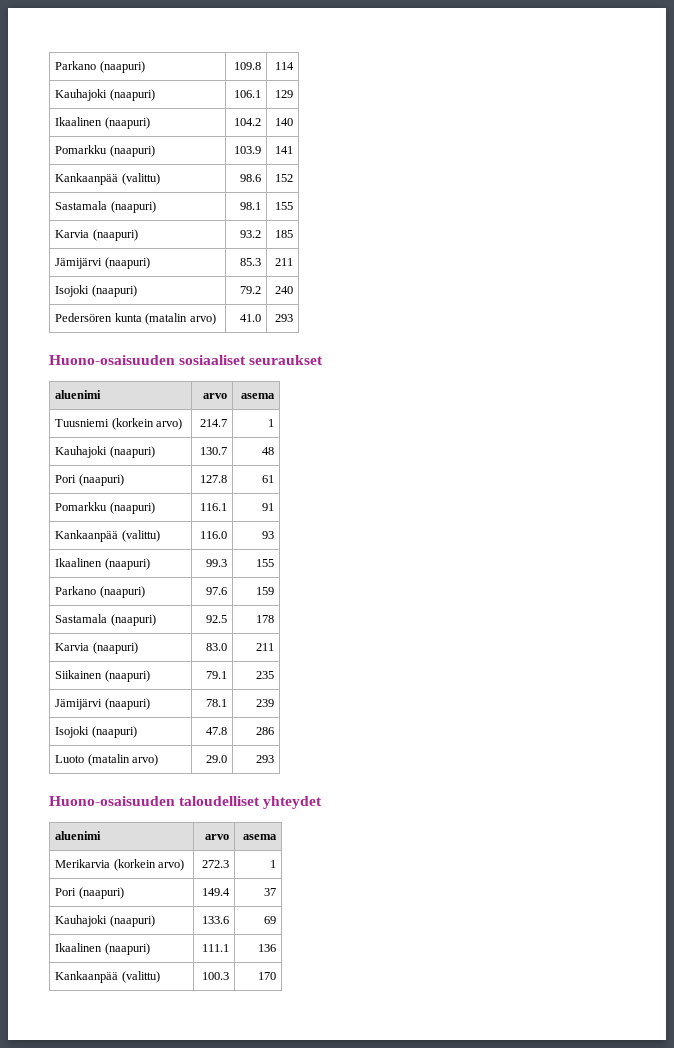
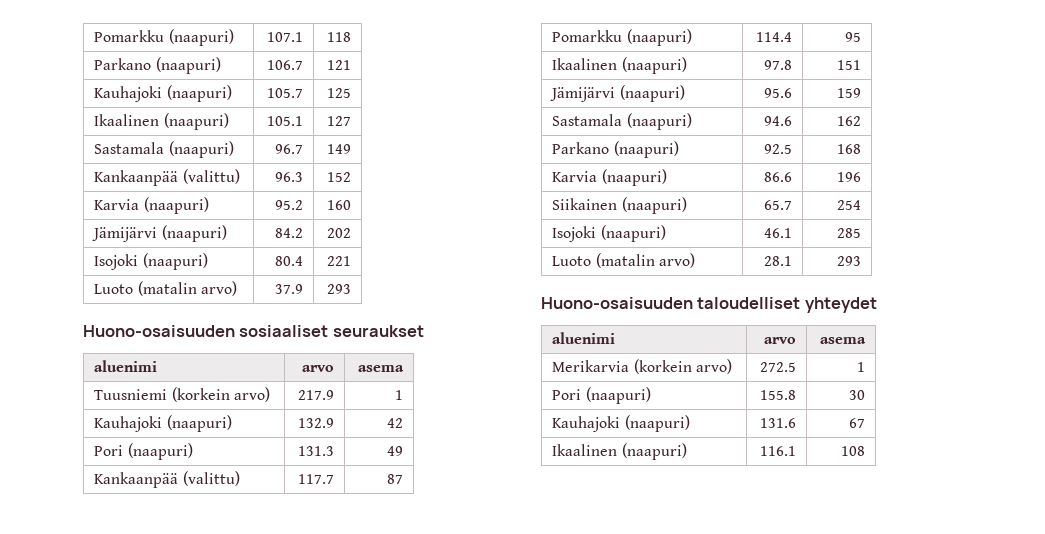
- Parkano (naapuri) | 109.8 | 114
- Kauhajoki (naapuri) | 106.1 | 129
- Ikaalinen (naapuri) | 104.2 | 140
- Pomarkku (naapuri) | 103.9 | 141
- Kankaanpää (valittu) | 98.6 | 152
+ Pomarkku (naapuri) | 107.1 | 118
+ Parkano (naapuri) | 106.7 | 121
+ Kauhajoki (naapuri) | 105.7 | 125
+ Ikaalinen (naapuri) | 105.1 | 127
+ Sastamala (naapuri) | 96.7 | 149
+ Kankaanpää (valittu) | 96.3 | 152
- Sastamala (naapuri) | 98.1 | 155
- Karvia (naapuri) | 93.2 | 185
- Jämijärvi (naapuri) | 85.3 | 211
- Isojoki (naapuri) | 79.2 | 240
- Pedersören kunta (matalin arvo) | 41.0 | 293
+ Karvia (naapuri) | 95.2 | 160
+ Jämijärvi (naapuri) | 84.2 | 202
+ Isojoki (naapuri) | 80.4 | 221
+ Luoto (matalin arvo) | 37.9 | 293
- Tuusniemi (korkein arvo) | 214.7 | 1
+ Tuusniemi (korkein arvo) | 217.9 | 1
- Kauhajoki (naapuri) | 130.7 | 48
- Pori (naapuri) | 127.8 | 61
- Pomarkku (naapuri) | 116.1 | 91
- Kankaanpää (valittu) | 116.0 | 93
- Ikaalinen (naapuri) | 99.3 | 155
- Parkano (naapuri) | 97.6 | 159
+ Kauhajoki (naapuri) | 132.9 | 42
+ Pori (naapuri) | 131.3 | 49
+ Kankaanpää (valittu) | 117.7 | 87
+ Pomarkku (naapuri) | 114.4 | 95
+ Ikaalinen (naapuri) | 97.8 | 151
+ Jämijärvi (naapuri) | 95.6 | 159
- Sastamala (naapuri) | 92.5 | 178
- Karvia (naapuri) | 83.0 | 211
+ Sastamala (naapuri) | 94.6 | 162
+ Parkano (naapuri) | 92.5 | 168
+ Karvia (naapuri) | 86.6 | 196
- Siikainen (naapuri) | 79.1 | 235
- Jämijärvi (naapuri) | 78.1 | 239
- Isojoki (naapuri) | 47.8 | 286
- Luoto (matalin arvo) | 29.0 | 293
+ Siikainen (naapuri) | 65.7 | 254
+ Isojoki (naapuri) | 46.1 | 285
+ Luoto (matalin arvo) | 28.1 | 293
- Merikarvia (korkein arvo) | 272.3 | 1
+ Merikarvia (korkein arvo) | 272.5 | 1
- Pori (naapuri) | 149.4 | 37
- Kauhajoki (naapuri) | 133.6 | 69
- Ikaalinen (naapuri) | 111.1 | 136
- Kankaanpää (valittu) | 100.3 | 170
+ Pori (naapuri) | 155.8 | 30
+ Kauhajoki (naapuri) | 131.6 | 67
+ Ikaalinen (naapuri) | 116.1 | 108

